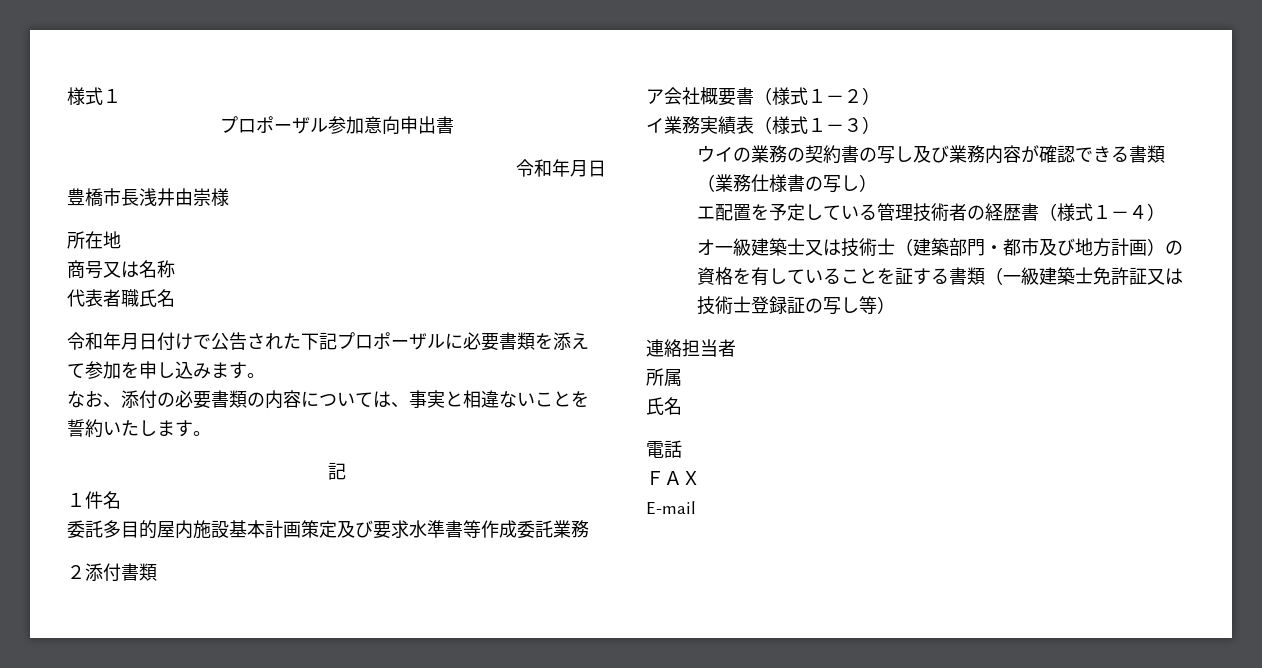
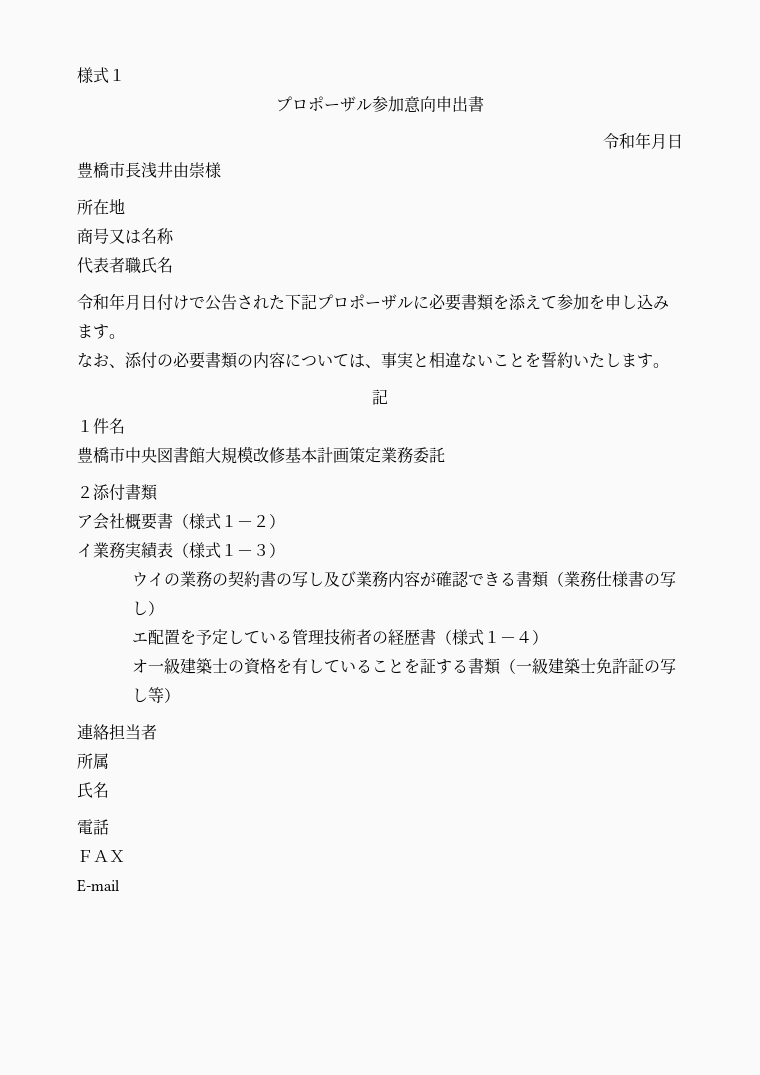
- 委託多目的屋内施設基本計画策定及び要求水準書等作成委託業務
+ 豊橋市中央図書館大規模改修基本計画策定業務委託
- オ一級建築士又は技術士（建築部門・都市及び地方計画）の資格を有していることを証する書類（一級建築士免許証又は技術士登録証の写し等）
+ オ一級建築士の資格を有していることを証する書類（一級建築士免許証の写し等）

